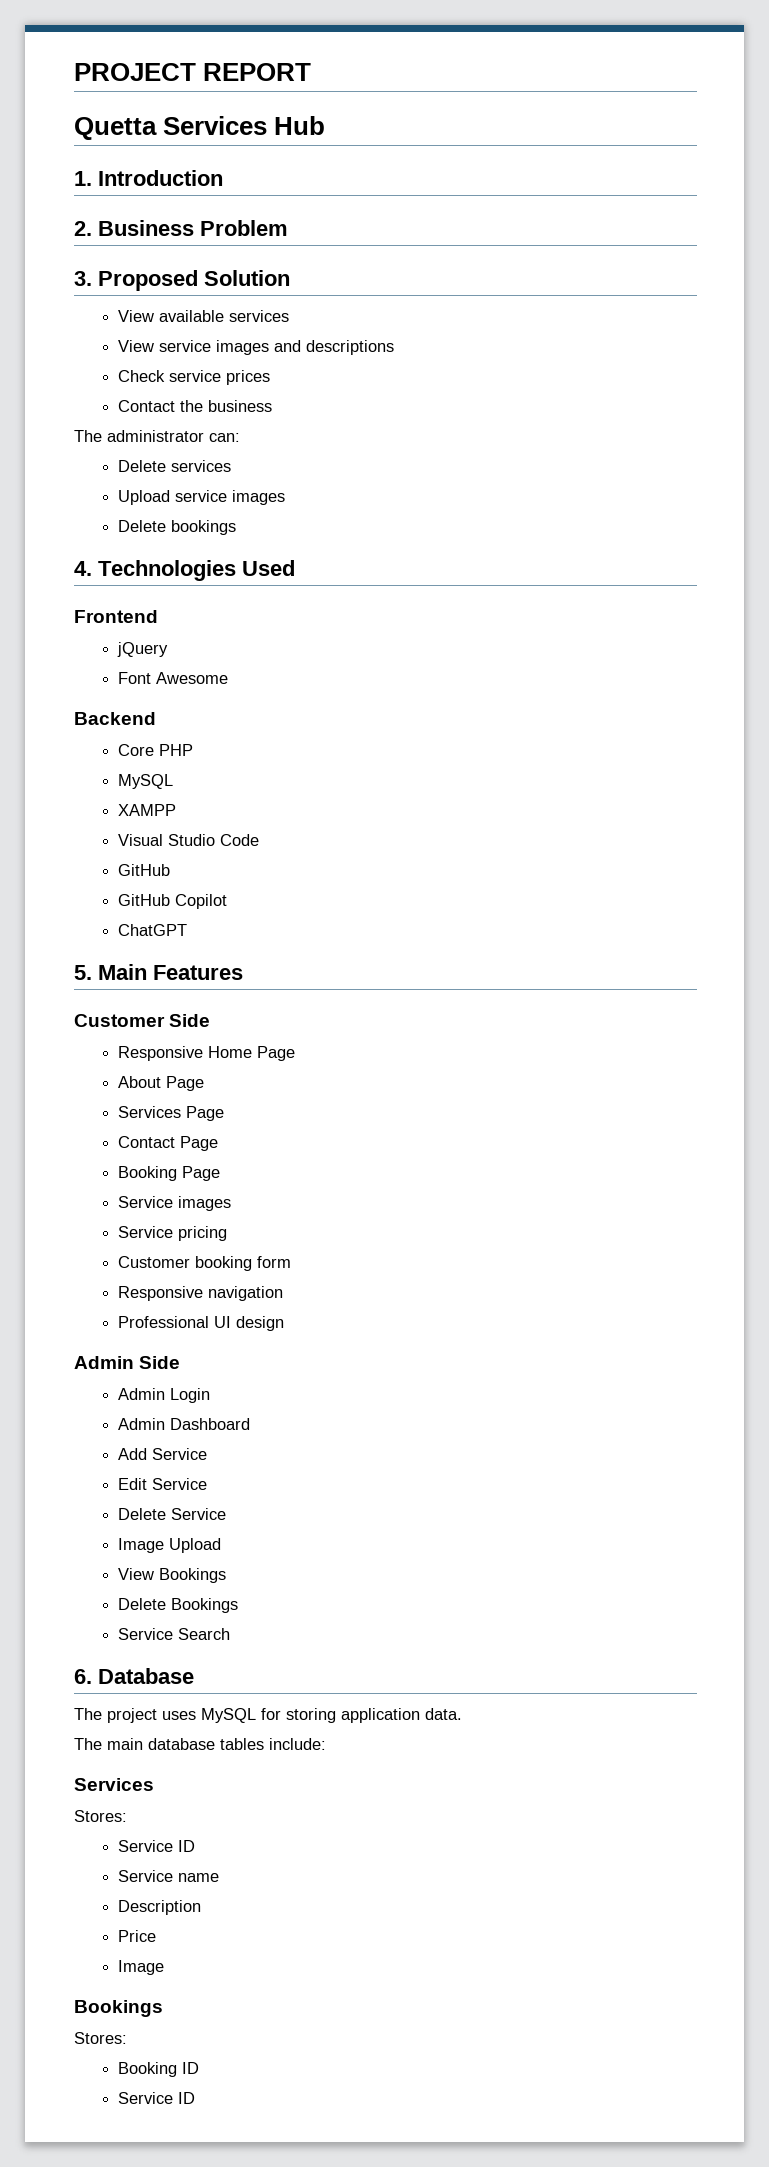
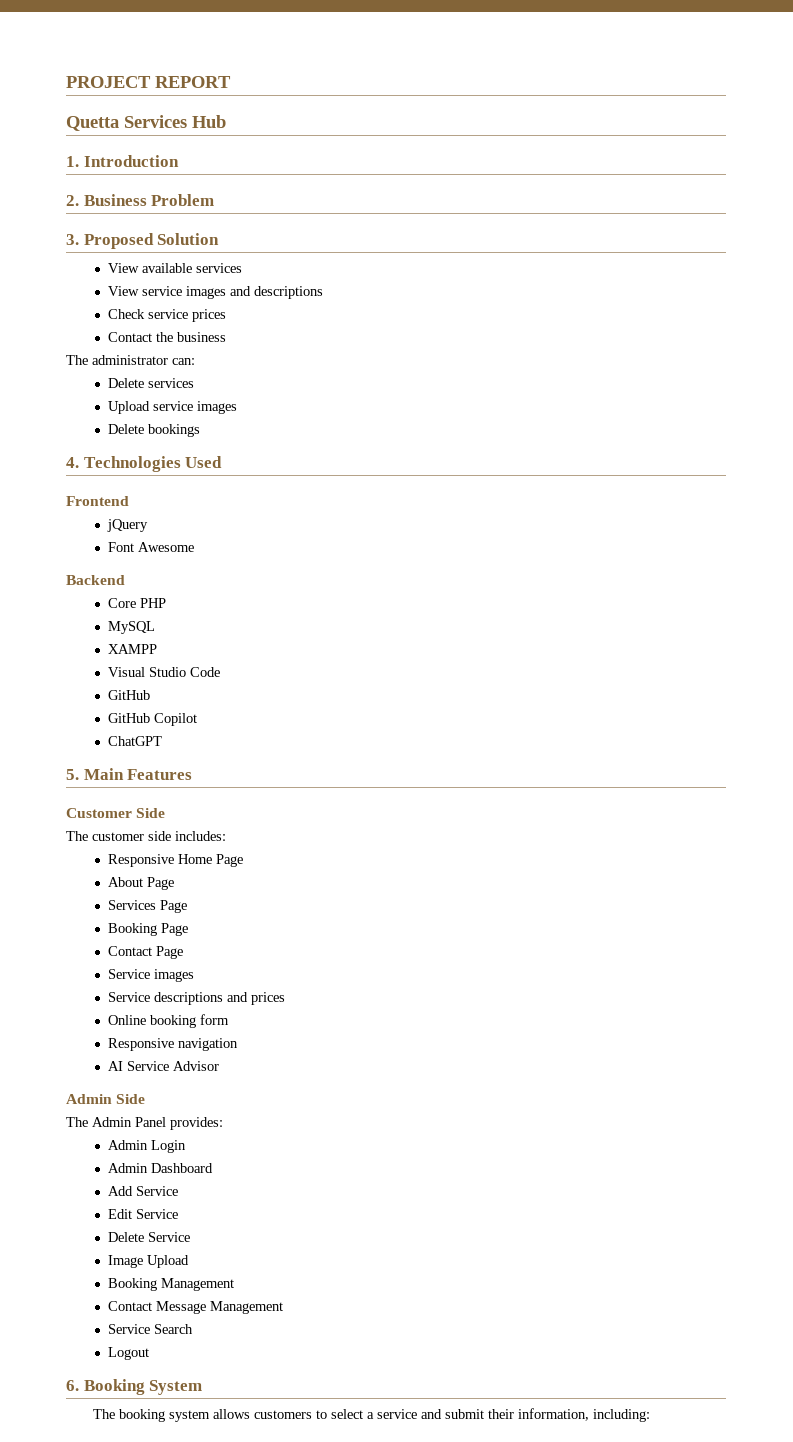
+ The customer side includes:
+ Booking Page
  Contact Page
- Booking Page
- Service pricing
- Customer booking form
+ Service descriptions and prices
+ Online booking form
- Professional UI design
+ AI Service Advisor
+ The Admin Panel provides:
- View Bookings
- Delete Bookings
+ Booking Management
+ Contact Message Management
+ Logout
- 6. Database
- The project uses MySQL for storing application data.
- The main database tables include:
- Services
- Stores:
- Service ID
- Service name
- Description
- Price
- Image
- Bookings
- Stores:
- Booking ID
- Service ID
+ 6. Booking System
+ The booking system allows customers to select a service and submit their information, including:

